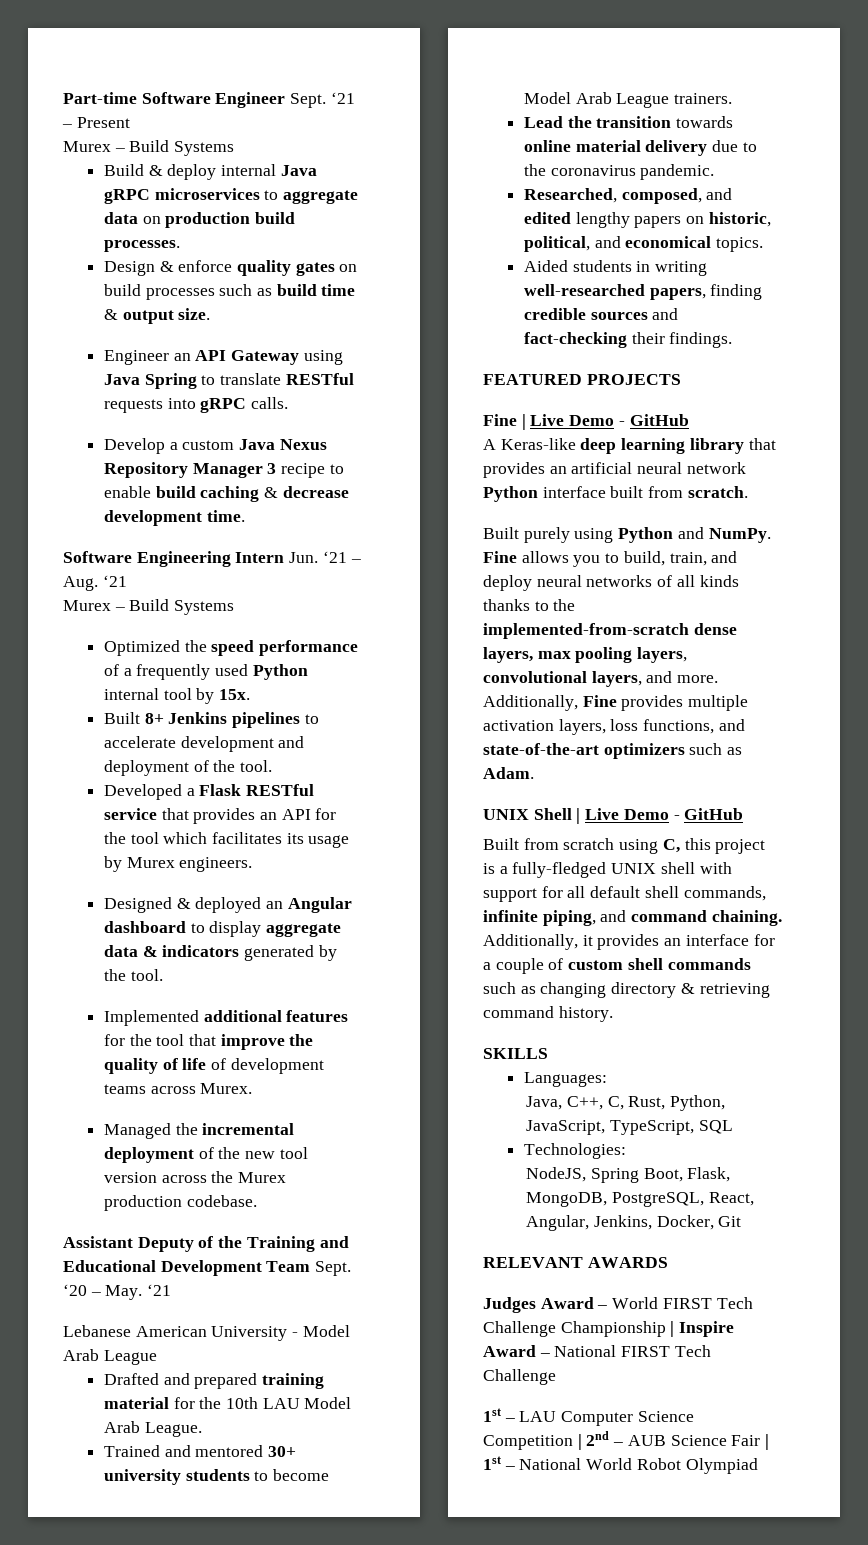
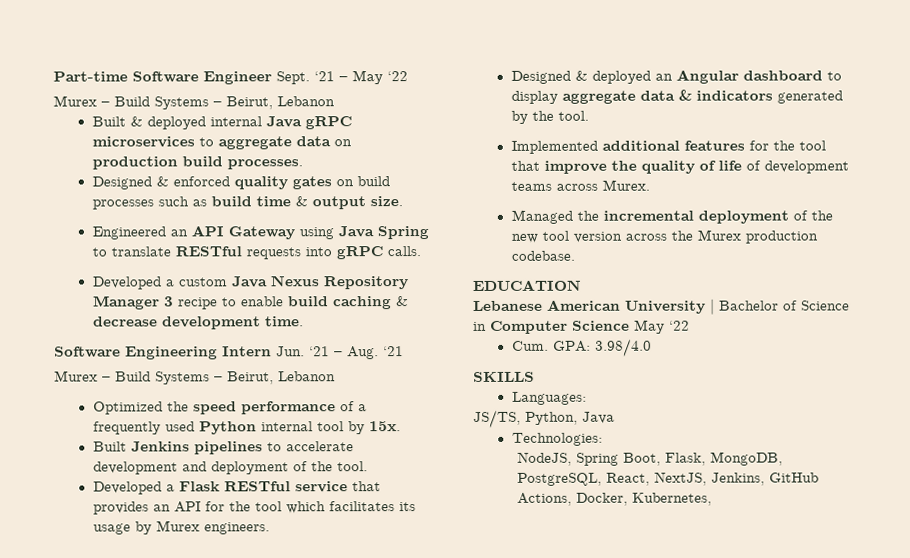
- ‘21 – Present
- Murex – Build Systems
- Build & deploy internal Java gRPC microservices to aggregate data on production build processes.
+ ‘21 – May ‘22
+ Murex – Build Systems – Beirut, Lebanon
+ Built & deployed internal Java gRPC microservices to aggregate data on production build processes.
- Design & enforce quality gates on build processes such as build time & output size.
+ Designed & enforced quality gates on build processes such as build time & output size.
- Engineer an API Gateway using Java Spring to translate RESTful requests into gRPC calls.
+ Engineered an API Gateway using Java Spring to translate RESTful requests into gRPC calls.
- Develop a custom Java Nexus Repository Manager 3 recipe to enable build caching & decrease development time.
+ Developed a custom Java Nexus Repository Manager 3 recipe to enable build caching & decrease development time.
  Software Engineering Intern Jun. ‘21 – Aug. ‘21
- Murex – Build Systems
+ Murex – Build Systems – Beirut, Lebanon
- Built 8+ Jenkins pipelines to accelerate development and deployment of the tool.
+ Built Jenkins pipelines to accelerate development and deployment of the tool.
- Assistant Deputy of the Training and Educational Development Team Sept. ‘20 – May. ‘21
- Lebanese American University - Model Arab League
- Drafted and prepared training material for the 10th LAU Model Arab League.
- Trained and mentored 30+ university students to become Model Arab League trainers.
- Lead the transition towards online material delivery due to the coronavirus pandemic.
- Researched, composed, and edited lengthy papers on historic, political, and economical topics.
- Aided students in writing well-researched papers, finding credible sources and fact-checking their findings.
- FEATURED PROJECTS
- Fine | Live Demo - GitHub
- A Keras-like deep learning library that provides an artificial neural network Python interface built from scratch.
- Built purely using Python and NumPy. Fine allows you to build, train, and deploy neural networks of all kinds thanks to the implemented-from-scratch dense layers, max pooling layers, convolutional layers, and more. Additionally, Fine provides multiple activation layers, loss functions, and state-of-the-art optimizers such as Adam.
- UNIX Shell | Live Demo - GitHub
- Built from scratch using C, this project is a fully-fledged UNIX shell with support for all default shell commands, infinite piping, and command chaining. Additionally, it provides an interface for a couple of custom shell commands such as changing directory & retrieving command history.
+ EDUCATION
+ Lebanese American University | Bachelor of Science in Computer Science May ‘22
+ Cum. GPA: 3.98/4.0
  SKILLS
  Languages:
- Java, C++, C, Rust, Python, JavaScript, TypeScript, SQL
+ JS/TS, Python, Java
- NodeJS, Spring Boot, Flask, MongoDB, PostgreSQL, React, Angular, Jenkins, Docker, Git
- RELEVANT AWARDS
- Judges Award – World FIRST Tech Challenge Championship | Inspire Award – National FIRST Tech Challenge
- 1st – LAU Computer Science Competition | 2nd – AUB Science Fair | 1st – National World Robot Olympiad
+ NodeJS, Spring Boot, Flask, MongoDB, PostgreSQL, React, NextJS, Jenkins, GitHub Actions, Docker, Kubernetes,

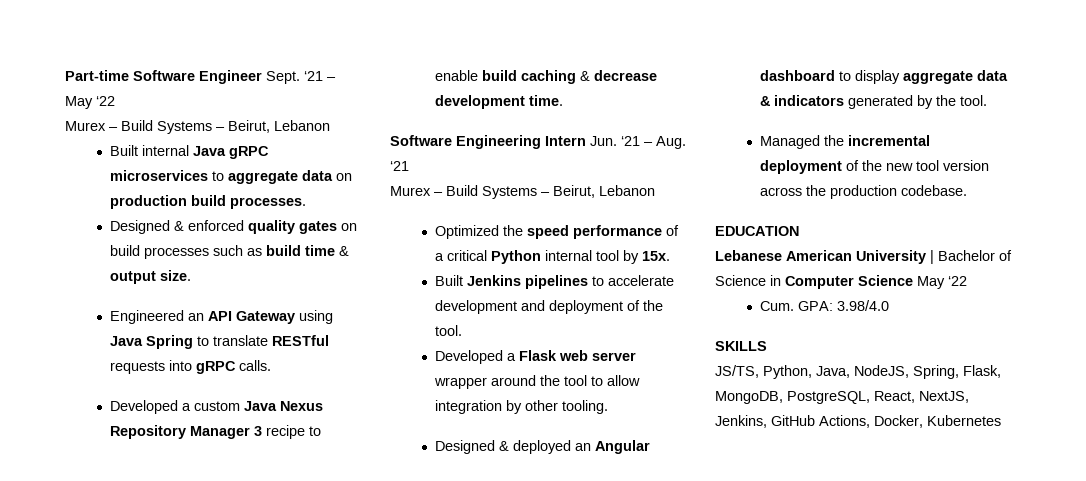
- Built & deployed internal Java gRPC microservices to aggregate data on production build processes.
+ Built internal Java gRPC microservices to aggregate data on production build processes.
- Optimized the speed performance of a frequently used Python internal tool by 15x.
+ Optimized the speed performance of a critical Python internal tool by 15x.
- Developed a Flask RESTful service that provides an API for the tool which facilitates its usage by Murex engineers.
+ Developed a Flask web server wrapper around the tool to allow integration by other tooling.
- Implemented additional features for the tool that improve the quality of life of development teams across Murex.
- Managed the incremental deployment of the new tool version across the Murex production codebase.
+ Managed the incremental deployment of the new tool version across the production codebase.
- Languages:
- JS/TS, Python, Java
- Technologies:
- NodeJS, Spring Boot, Flask, MongoDB, PostgreSQL, React, NextJS, Jenkins, GitHub Actions, Docker, Kubernetes,
+ JS/TS, Python, Java, NodeJS, Spring, Flask, MongoDB, PostgreSQL, React, NextJS, Jenkins, GitHub Actions, Docker, Kubernetes

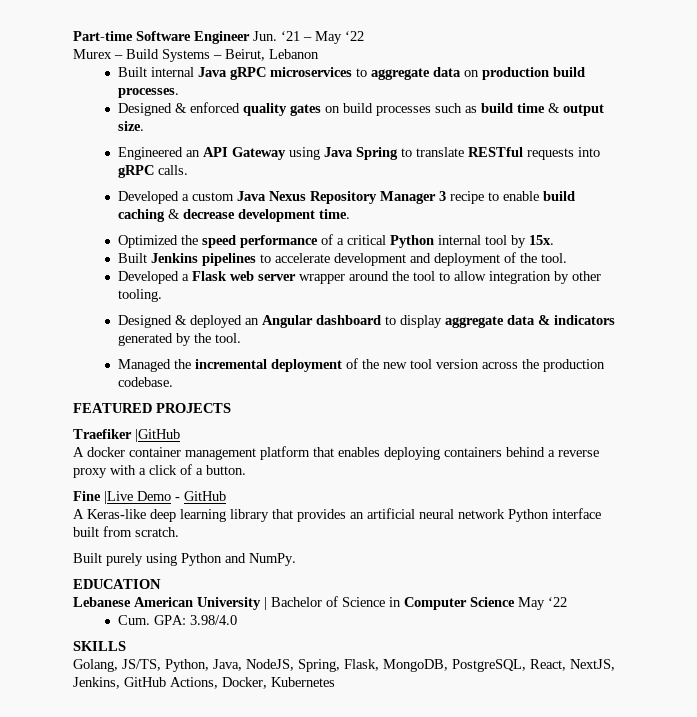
- Part-time Software Engineer Sept. ‘21 – May ‘22
+ Part-time Software Engineer Jun. ‘21 – May ‘22
- Software Engineering Intern Jun. ‘21 – Aug. ‘21
- Murex – Build Systems – Beirut, Lebanon
+ FEATURED PROJECTS
+ Traefiker |GitHub
+ A docker container management platform that enables deploying containers behind a reverse proxy with a click of a button.
+ Fine |Live Demo - GitHub
+ A Keras-like deep learning library that provides an artificial neural network Python interface built from scratch.
+ Built purely using Python and NumPy.
- JS/TS, Python, Java, NodeJS, Spring, Flask, MongoDB, PostgreSQL, React, NextJS, Jenkins, GitHub Actions, Docker, Kubernetes
+ Golang, JS/TS, Python, Java, NodeJS, Spring, Flask, MongoDB, PostgreSQL, React, NextJS, Jenkins, GitHub Actions, Docker, Kubernetes

